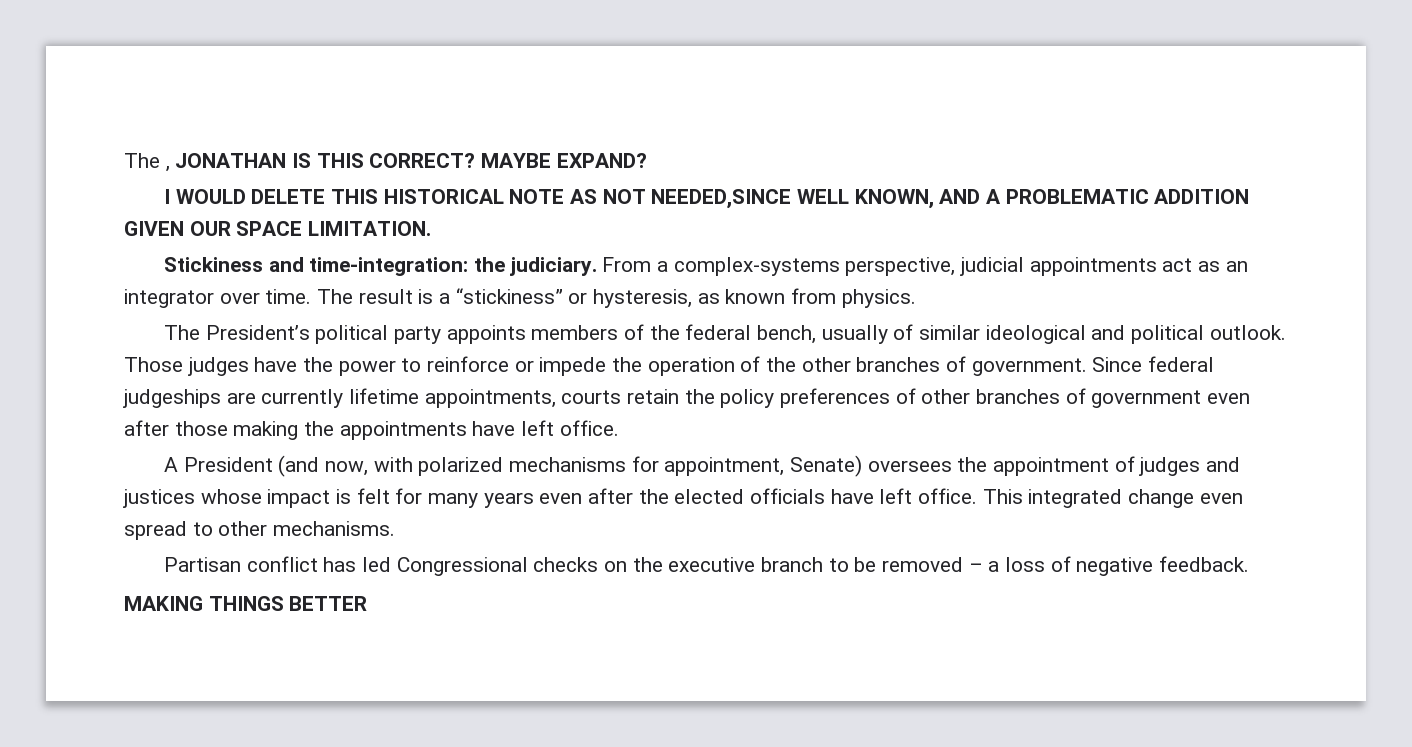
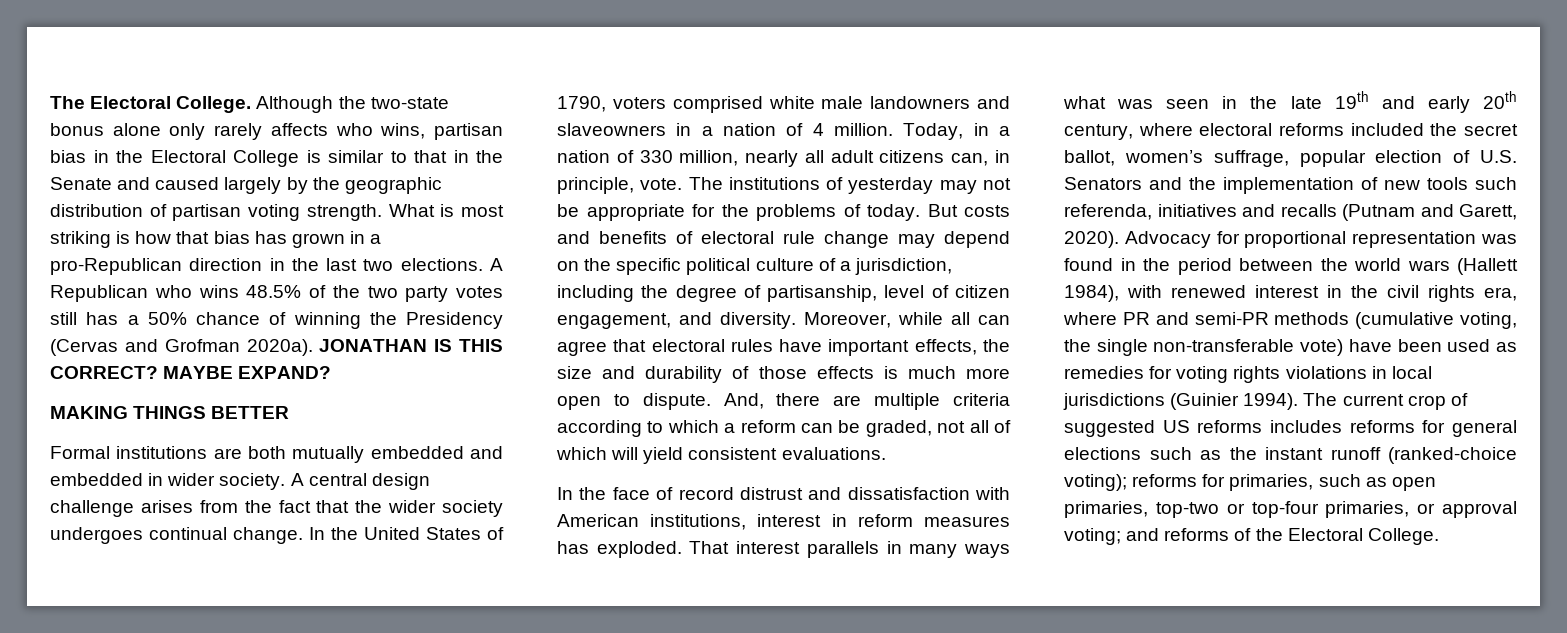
- The , JONATHAN IS THIS CORRECT?
+ The Electoral College. Although the two-state bonus alone only rarely affects who wins, partisan bias in the Electoral College is similar to that in the Senate and caused largely by the geographic distribution of partisan voting strength. What is most striking is how that bias has grown in a pro-Republican direction in the last two elections. A Republican who wins 48.5% of the two party votes still has a 50% chance of winning the Presidency (Cervas and Grofman 2020a). JONATHAN IS THIS CORRECT?
- I WOULD DELETE THIS HISTORICAL NOTE AS NOT NEEDED,SINCE WELL KNOWN, AND A PROBLEMATIC ADDITION GIVEN OUR SPACE LIMITATION.
- Stickiness and time-integration: the judiciary. From a complex-systems perspective, judicial appointments act as an integrator over time. The result is a “stickiness” or hysteresis, as known from physics.
- The President’s political party appoints members of the federal bench, usually of similar ideological and political outlook. Those judges have the power to reinforce or impede the operation of the other branches of government. Since federal judgeships are currently lifetime appointments, courts retain the policy preferences of other branches of government even after those making the appointments have left office.
- A President (and now, with polarized mechanisms for appointment, Senate) oversees the appointment of judges and justices whose impact is felt for many years even after the elected officials have left office. This integrated change even spread to other mechanisms.
- Partisan conflict has led Congressional checks on the executive branch to be removed – a loss of negative feedback.
  MAKING THINGS BETTER
+ Formal institutions are both mutually embedded and embedded in wider society. A central design challenge arises from the fact that the wider society undergoes continual change. In the United States of 1790, voters comprised white male landowners and slaveowners in a nation of 4 million. Today, in a nation of 330 million, nearly all adult citizens can, in principle, vote. The institutions of yesterday may not be appropriate for the problems of today. But costs and benefits of electoral rule change may depend on the specific political culture of a jurisdiction, including the degree of partisanship, level of citizen engagement, and diversity. Moreover, while all can agree that electoral rules have important effects, the size and durability of those effects is much more open to dispute. And, there are multiple criteria according to which a reform can be graded, not all of which will yield consistent evaluations.
+ In the face of record distrust and dissatisfaction with American institutions, interest in reform measures has exploded. That interest parallels in many ways what was seen in the late 19th and early 20th century, where electoral reforms included the secret ballot, women’s suffrage, popular election of U.S. Senators and the implementation of new tools such referenda, initiatives and recalls (Putnam and Garett, 2020). Advocacy for proportional representation was found in the period between the world wars (Hallett 1984), with renewed interest in the civil rights era, where PR and semi-PR methods (cumulative voting, the single non-transferable vote) have been used as remedies for voting rights violations in local jurisdictions (Guinier 1994). The current crop of suggested US reforms includes reforms for general elections such as the instant runoff (ranked-choice voting); reforms for primaries, such as open primaries, top-two or top-four primaries, or approval voting; and reforms of the Electoral College.

